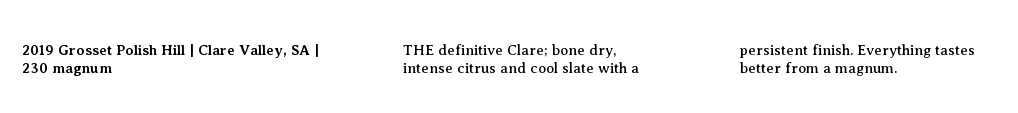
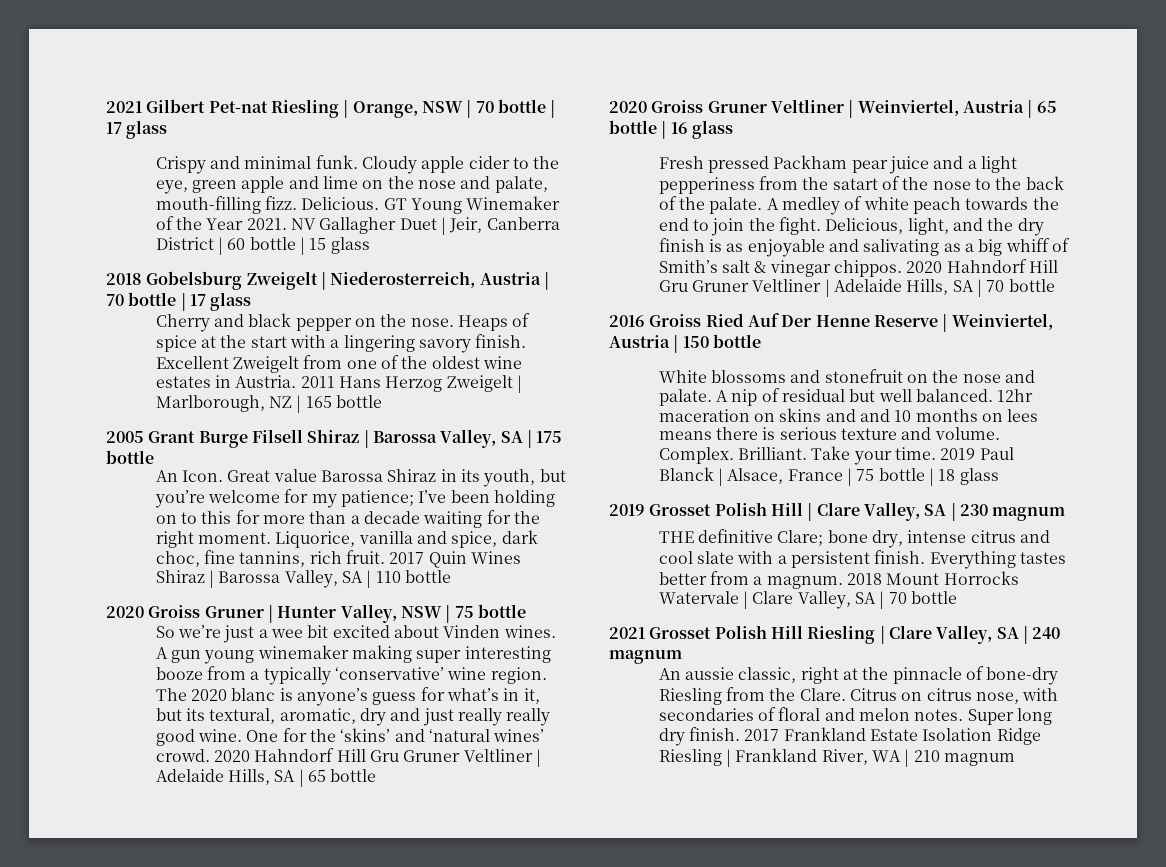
+ 2021 Gilbert Pet-nat Riesling | Orange, NSW | 70 bottle | 17 glass
+ Crispy and minimal funk. Cloudy apple cider to the eye, green apple and lime on the nose and palate, mouth-filling fizz. Delicious. GT Young Winemaker of the Year 2021. NV Gallagher Duet | Jeir, Canberra District | 60 bottle | 15 glass
+ 2018 Gobelsburg Zweigelt | Niederosterreich, Austria | 70 bottle | 17 glass
+ Cherry and black pepper on the nose. Heaps of spice at the start with a lingering savory finish. Excellent Zweigelt from one of the oldest wine estates in Austria. 2011 Hans Herzog Zweigelt | Marlborough, NZ | 165 bottle
+ 2005 Grant Burge Filsell Shiraz | Barossa Valley, SA | 175 bottle
+ An Icon. Great value Barossa Shiraz in its youth, but you’re welcome for my patience; I’ve been holding on to this for more than a decade waiting for the right moment. Liquorice, vanilla and spice, dark choc, fine tannins, rich fruit. 2017 Quin Wines Shiraz | Barossa Valley, SA | 110 bottle
+ 2020 Groiss Gruner | Hunter Valley, NSW | 75 bottle
+ So we’re just a wee bit excited about Vinden wines. A gun young winemaker making super interesting booze from a typically ‘conservative’ wine region. The 2020 blanc is anyone’s guess for what’s in it, but its textural, aromatic, dry and just really really good wine. One for the ‘skins’ and ‘natural wines’ crowd. 2020 Hahndorf Hill Gru Gruner Veltliner | Adelaide Hills, SA | 65 bottle
+ 2020 Groiss Gruner Veltliner | Weinviertel, Austria | 65 bottle | 16 glass
+ Fresh pressed Packham pear juice and a light pepperiness from the satart of the nose to the back of the palate. A medley of white peach towards the end to join the fight. Delicious, light, and the dry finish is as enjoyable and salivating as a big whiff of Smith’s salt & vinegar chippos. 2020 Hahndorf Hill Gru Gruner Veltliner | Adelaide Hills, SA | 70 bottle
+ 2016 Groiss Ried Auf Der Henne Reserve | Weinviertel, Austria | 150 bottle
+ White blossoms and stonefruit on the nose and palate. A nip of residual but well balanced. 12hr maceration on skins and and 10 months on lees means there is serious texture and volume. Complex. Brilliant. Take your time. 2019 Paul Blanck | Alsace, France | 75 bottle | 18 glass
+ 2018 Mount Horrocks Watervale | Clare Valley, SA | 70 bottle
+ 2021 Grosset Polish Hill Riesling | Clare Valley, SA | 240 magnum
+ An aussie classic, right at the pinnacle of bone-dry Riesling from the Clare. Citrus on citrus nose, with secondaries of floral and melon notes. Super long dry finish. 2017 Frankland Estate Isolation Ridge Riesling | Frankland River, WA | 210 magnum

